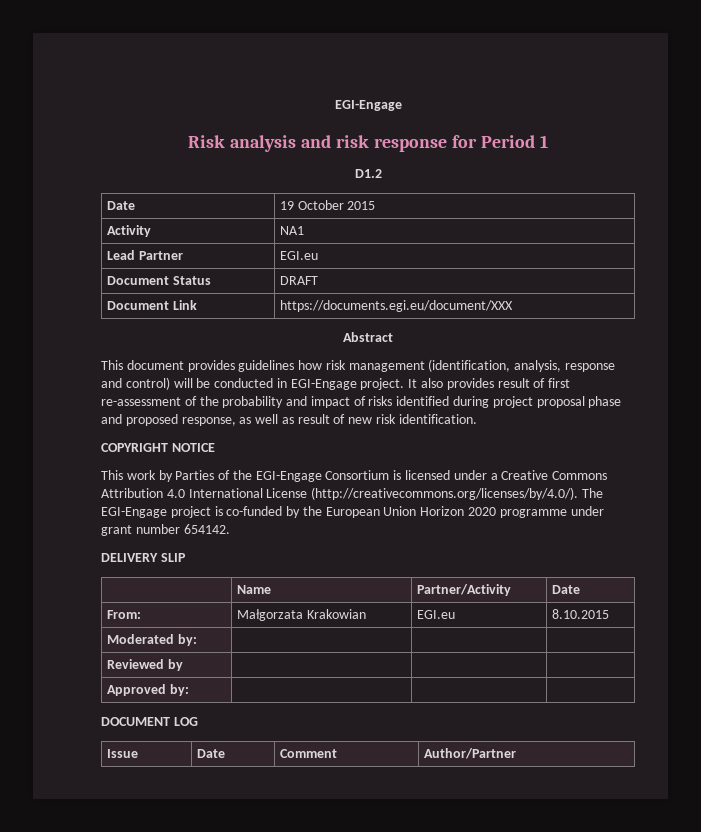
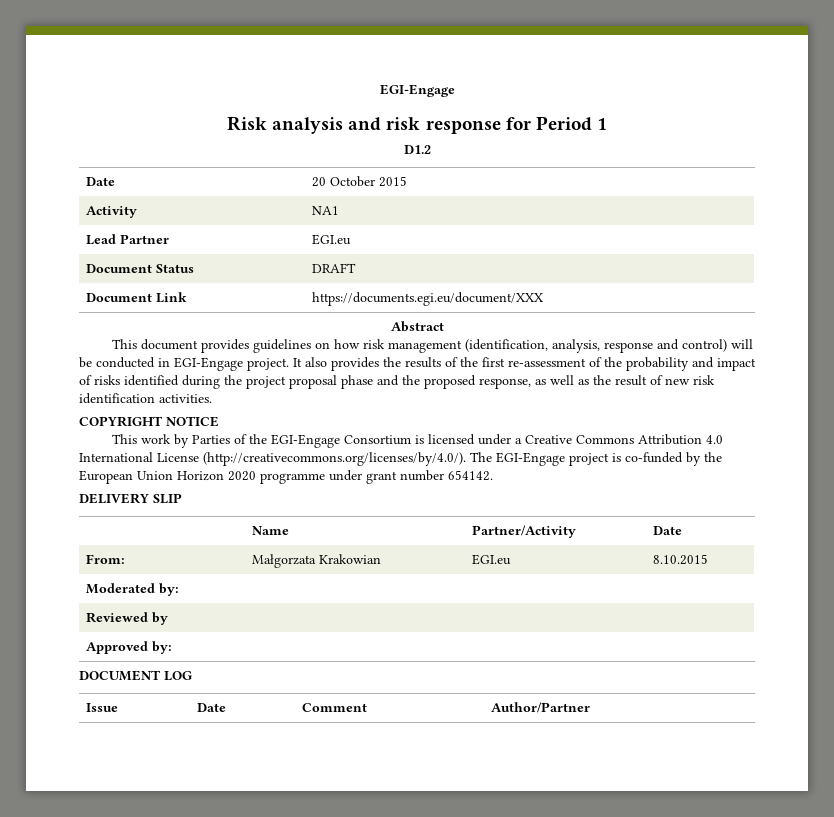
- Date | 19 October 2015
+ Date | 20 October 2015
- This document provides guidelines how risk management (identification, analysis, response and control) will be conducted in EGI-Engage project.
+ This document provides guidelines on how risk management (identification, analysis, response and control) will be conducted in EGI-Engage project.
- It also provides result of first re-assessment of the probability and impact of risks identified during project proposal phase and proposed response, as well as result of new risk identification.
+ It also provides the results of the first re-assessment of the probability and impact of risks identified during the project proposal phase and the proposed response, as well as the result of new risk identification activities.

